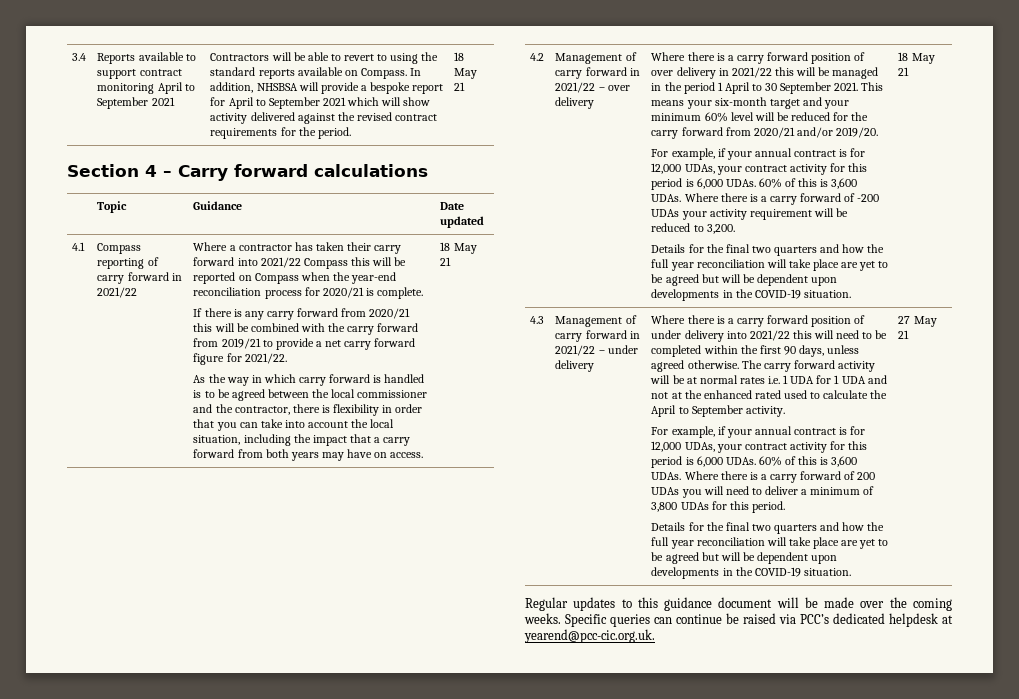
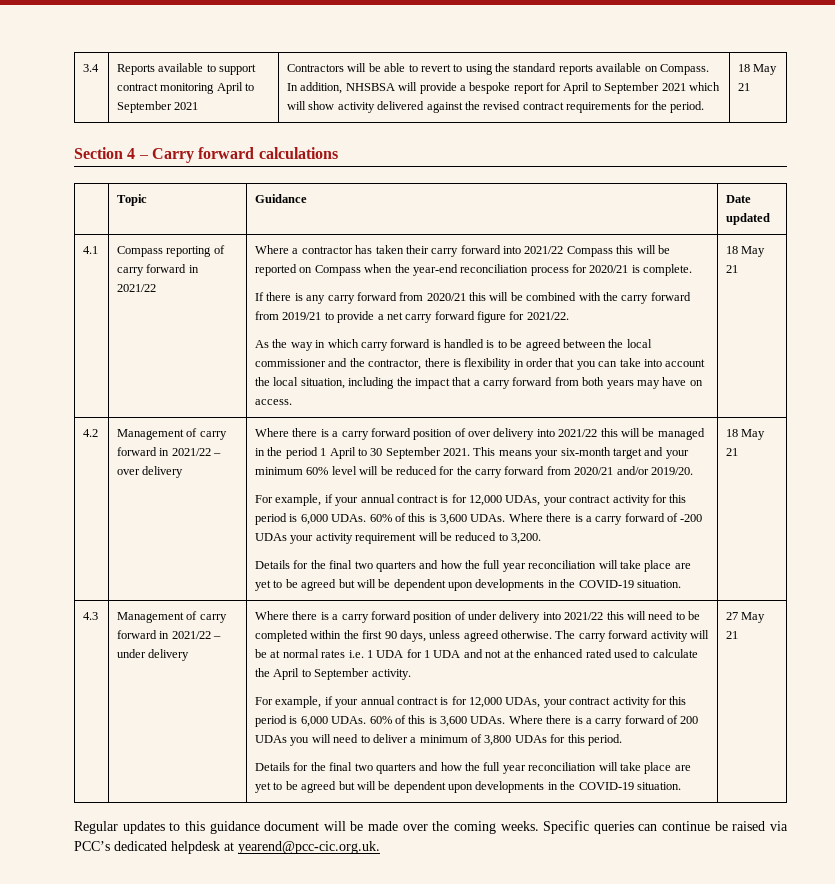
- Where there is a carry forward position of over delivery in 2021/22 this will be managed in the period 1 April to 30 September 2021.
+ Where there is a carry forward position of over delivery into 2021/22 this will be managed in the period 1 April to 30 September 2021.

